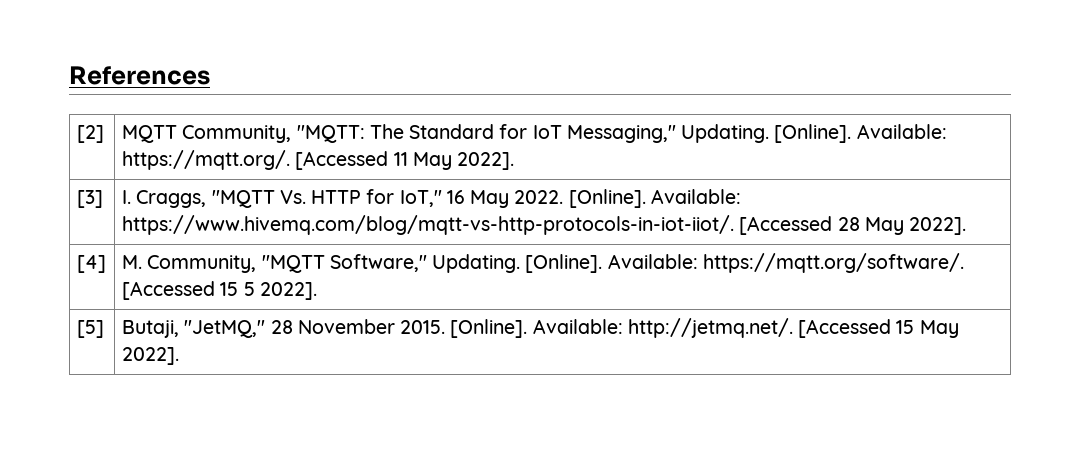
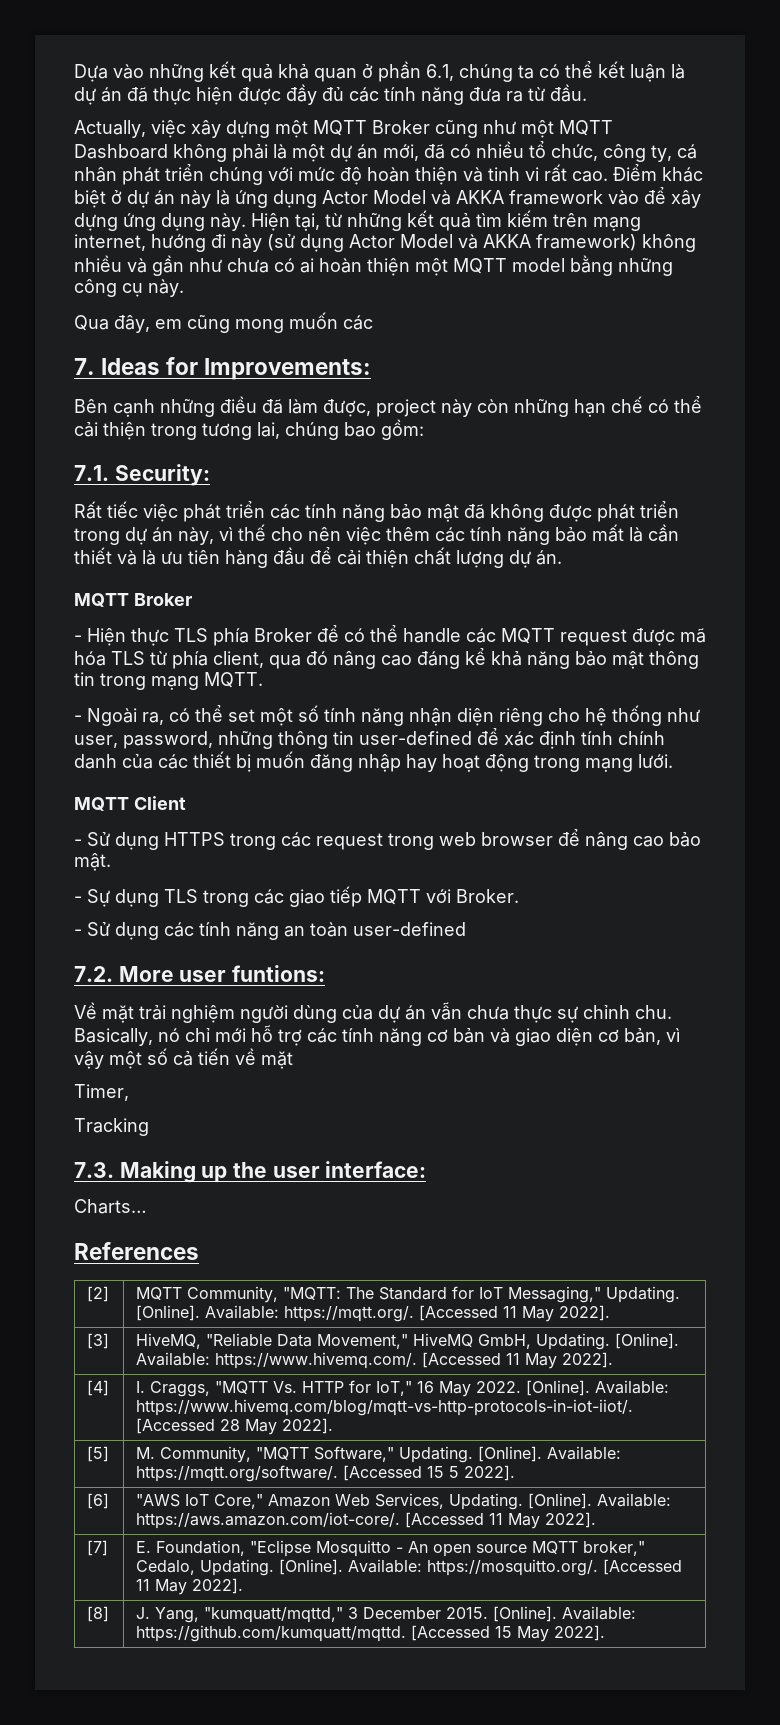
+ Dựa vào những kết quả khả quan ở phần 6.1, chúng ta có thể kết luận là dự án đã thực hiện được đầy đủ các tính năng đưa ra từ đầu.
+ Actually, việc xây dựng một MQTT Broker cũng như một MQTT Dashboard không phải là một dự án mới, đã có nhiều tổ chức, công ty, cá nhân phát triển chúng với mức độ hoàn thiện và tinh vi rất cao. Điểm khác biệt ở dự án này là ứng dụng Actor Model và AKKA framework vào để xây dựng ứng dụng này. Hiện tại, từ những kết quả tìm kiếm trên mạng internet, hướng đi này (sử dụng Actor Model và AKKA framework) không nhiều và gần như chưa có ai hoàn thiện một MQTT model bằng những công cụ này.
+ Qua đây, em cũng mong muốn các
+ 7. Ideas for Improvements:
+ Bên cạnh những điều đã làm được, project này còn những hạn chế có thể cải thiện trong tương lai, chúng bao gồm:
+ 7.1. Security:
+ Rất tiếc việc phát triển các tính năng bảo mật đã không được phát triển trong dự án này, vì thế cho nên việc thêm các tính năng bảo mất là cần thiết và là ưu tiên hàng đầu để cải thiện chất lượng dự án.
+ MQTT Broker
+ - Hiện thực TLS phía Broker để có thể handle các MQTT request được mã hóa TLS từ phía client, qua đó nâng cao đáng kể khả năng bảo mật thông tin trong mạng MQTT.
+ - Ngoài ra, có thể set một số tính năng nhận diện riêng cho hệ thống như user, password, những thông tin user-defined để xác định tính chính danh của các thiết bị muốn đăng nhập hay hoạt động trong mạng lưới.
+ MQTT Client
+ - Sử dụng HTTPS trong các request trong web browser để nâng cao bảo mật.
+ - Sự dụng TLS trong các giao tiếp MQTT với Broker.
+ - Sử dụng các tính năng an toàn user-defined
+ 7.2. More user funtions:
+ Về mặt trải nghiệm người dùng của dự án vẫn chưa thực sự chỉnh chu. Basically, nó chỉ mới hỗ trợ các tính năng cơ bản và giao diện cơ bản, vì vậy một số cả tiến về mặt
+ Timer,
+ Tracking
+ 7.3. Making up the user interface:
+ Charts…
- [3] | I. Craggs, "MQTT Vs. HTTP for IoT," 16 May 2022. [Online]. Available: https://www.hivemq.com/blog/mqtt-vs-http-protocols-in-iot-iiot/. [Accessed 28 May 2022].
+ [3] | HiveMQ, "Reliable Data Movement," HiveMQ GmbH, Updating. [Online]. Available: https://www.hivemq.com/. [Accessed 11 May 2022].
+ [4] | I. Craggs, "MQTT Vs. HTTP for IoT," 16 May 2022. [Online]. Available: https://www.hivemq.com/blog/mqtt-vs-http-protocols-in-iot-iiot/. [Accessed 28 May 2022].
- [4] | M. Community, "MQTT Software," Updating. [Online]. Available: https://mqtt.org/software/. [Accessed 15 5 2022].
+ [5] | M. Community, "MQTT Software," Updating. [Online]. Available: https://mqtt.org/software/. [Accessed 15 5 2022].
- [5] | Butaji, "JetMQ," 28 November 2015. [Online]. Available: http://jetmq.net/. [Accessed 15 May 2022].
+ [6] | "AWS IoT Core," Amazon Web Services, Updating. [Online]. Available: https://aws.amazon.com/iot-core/. [Accessed 11 May 2022].
+ [7] | E. Foundation, "Eclipse Mosquitto - An open source MQTT broker," Cedalo, Updating. [Online]. Available: https://mosquitto.org/. [Accessed 11 May 2022].
+ [8] | J. Yang, "kumquatt/mqttd," 3 December 2015. [Online]. Available: https://github.com/kumquatt/mqttd. [Accessed 15 May 2022].

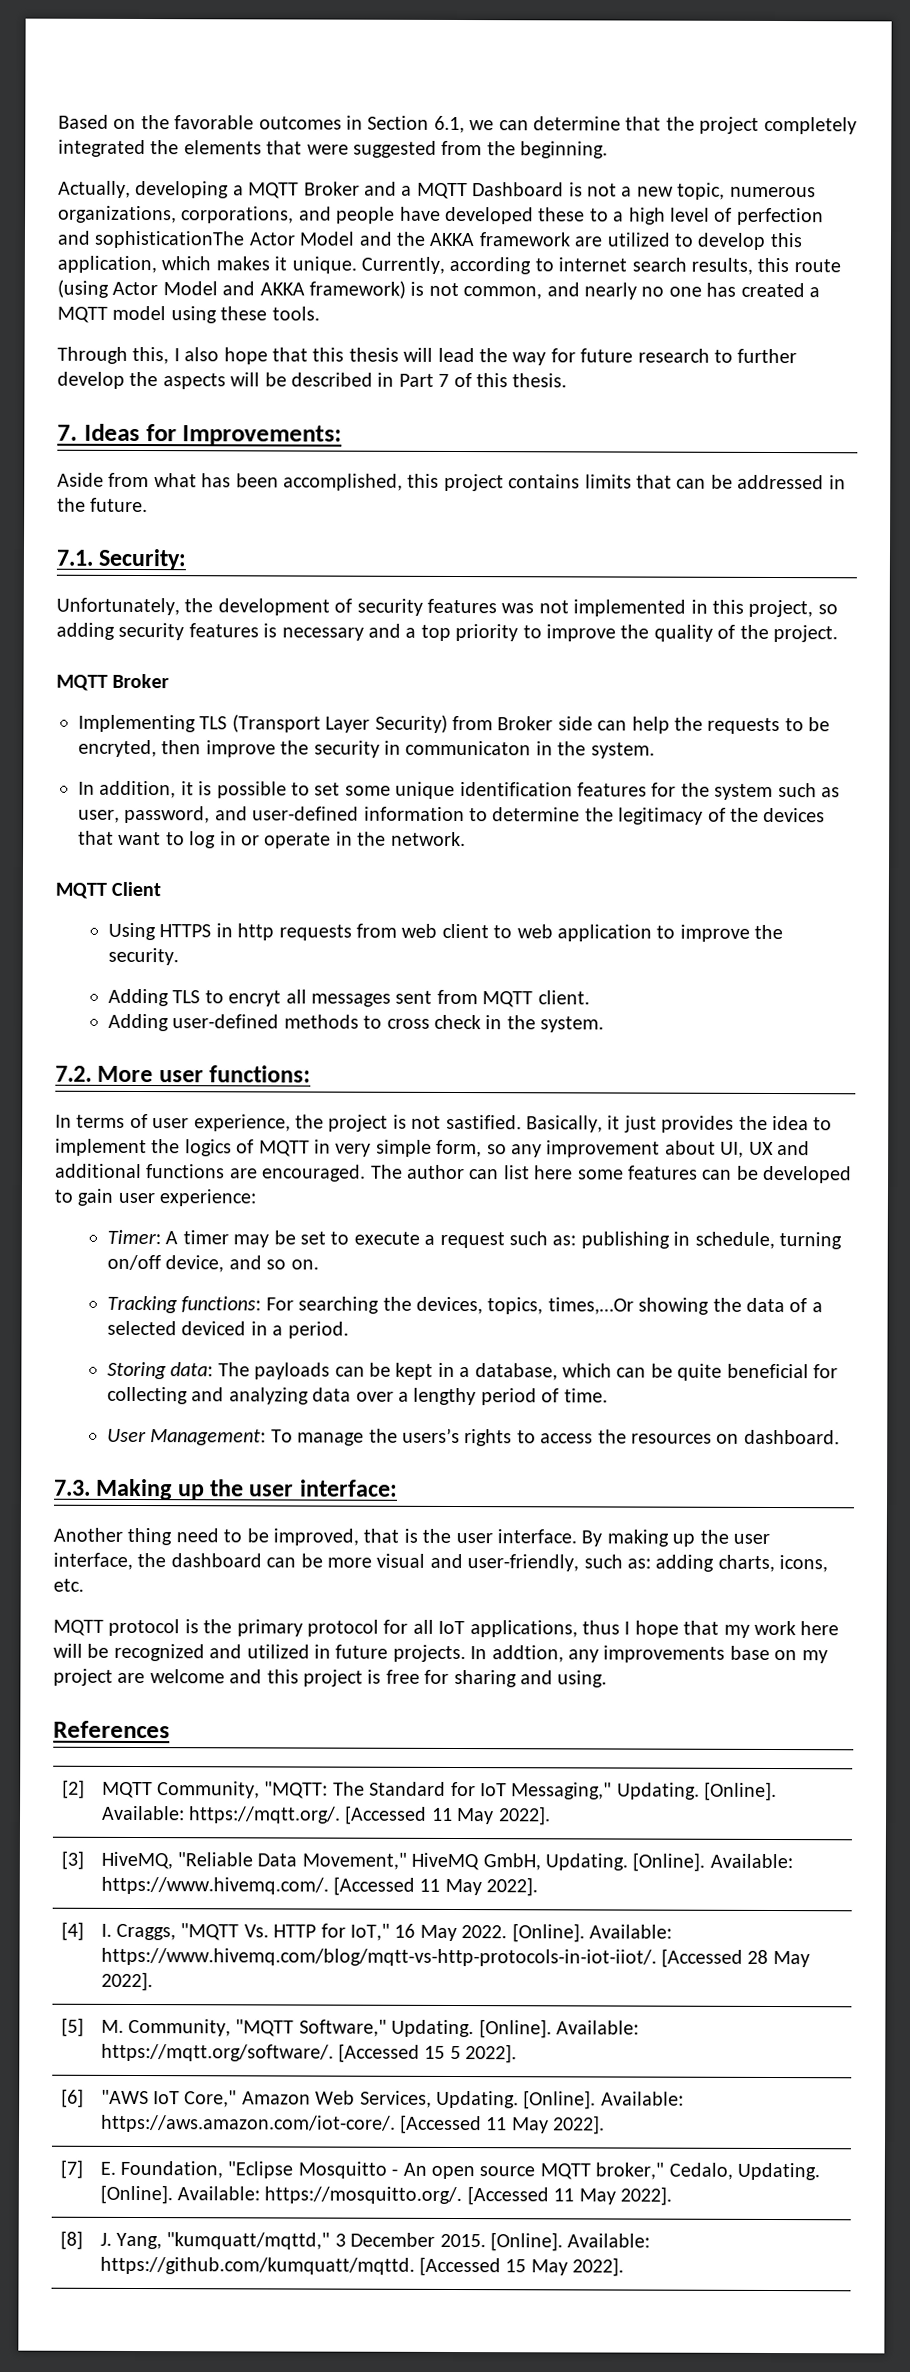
- Dựa vào những kết quả khả quan ở phần 6.1, chúng ta có thể kết luận là dự án đã thực hiện được đầy đủ các tính năng đưa ra từ đầu.
- Actually, việc xây dựng một MQTT Broker cũng như một MQTT Dashboard không phải là một dự án mới, đã có nhiều tổ chức, công ty, cá nhân phát triển chúng với mức độ hoàn thiện và tinh vi rất cao. Điểm khác biệt ở dự án này là ứng dụng Actor Model và AKKA framework vào để xây dựng ứng dụng này. Hiện tại, từ những kết quả tìm kiếm trên mạng internet, hướng đi này (sử dụng Actor Model và AKKA framework) không nhiều và gần như chưa có ai hoàn thiện một MQTT model bằng những công cụ này.
- Qua đây, em cũng mong muốn các
+ Based on the favorable outcomes in Section 6.1, we can determine that the project completely integrated the elements that were suggested from the beginning.
+ Actually, developing a MQTT Broker and a MQTT Dashboard is not a new topic, numerous organizations, corporations, and people have developed these to a high level of perfection and sophisticationThe Actor Model and the AKKA framework are utilized to develop this application, which makes it unique. Currently, according to internet search results, this route (using Actor Model and AKKA framework) is not common, and nearly no one has created a MQTT model using these tools.
+ Through this, I also hope that this thesis will lead the way for future research to further develop the aspects will be described in Part 7 of this thesis.
  7. Ideas for Improvements:
- Bên cạnh những điều đã làm được, project này còn những hạn chế có thể cải thiện trong tương lai, chúng bao gồm:
+ Aside from what has been accomplished, this project contains limits that can be addressed in the future.
  7.1. Security:
- Rất tiếc việc phát triển các tính năng bảo mật đã không được phát triển trong dự án này, vì thế cho nên việc thêm các tính năng bảo mất là cần thiết và là ưu tiên hàng đầu để cải thiện chất lượng dự án.
+ Unfortunately, the development of security features was not implemented in this project, so adding security features is necessary and a top priority to improve the quality of the project.
  MQTT Broker
- - Hiện thực TLS phía Broker để có thể handle các MQTT request được mã hóa TLS từ phía client, qua đó nâng cao đáng kể khả năng bảo mật thông tin trong mạng MQTT.
- - Ngoài ra, có thể set một số tính năng nhận diện riêng cho hệ thống như user, password, những thông tin user-defined để xác định tính chính danh của các thiết bị muốn đăng nhập hay hoạt động trong mạng lưới.
+ Implementing TLS (Transport Layer Security) from Broker side can help the requests to be encryted, then improve the security in communicaton in the system.
+ In addition, it is possible to set some unique identification features for the system such as user, password, and user-defined information to determine the legitimacy of the devices that want to log in or operate in the network.
  MQTT Client
- - Sử dụng HTTPS trong các request trong web browser để nâng cao bảo mật.
- - Sự dụng TLS trong các giao tiếp MQTT với Broker.
- - Sử dụng các tính năng an toàn user-defined
- 7.2. More user funtions:
- Về mặt trải nghiệm người dùng của dự án vẫn chưa thực sự chỉnh chu. Basically, nó chỉ mới hỗ trợ các tính năng cơ bản và giao diện cơ bản, vì vậy một số cả tiến về mặt
- Timer,
- Tracking
+ Using HTTPS in http requests from web client to web application to improve the security.
+ Adding TLS to encryt all messages sent from MQTT client.
+ Adding user-defined methods to cross check in the system.
+ 7.2. More user functions:
+ In terms of user experience, the project is not sastified. Basically, it just provides the idea to implement the logics of MQTT in very simple form, so any improvement about UI, UX and additional functions are encouraged. The author can list here some features can be developed to gain user experience:
+ Timer: A timer may be set to execute a request such as: publishing in schedule, turning on/off device, and so on.
+ Tracking functions: For searching the devices, topics, times,…Or showing the data of a selected deviced in a period.
+ Storing data: The payloads can be kept in a database, which can be quite beneficial for collecting and analyzing data over a lengthy period of time.
+ User Management: To manage the users’s rights to access the resources on dashboard.
- Charts…
+ Another thing need to be improved, that is the user interface. By making up the user interface, the dashboard can be more visual and user-friendly, such as: adding charts, icons, etc.
+ MQTT protocol is the primary protocol for all IoT applications, thus I hope that my work here will be recognized and utilized in future projects. In addtion, any improvements base on my project are welcome and this project is free for sharing and using.

